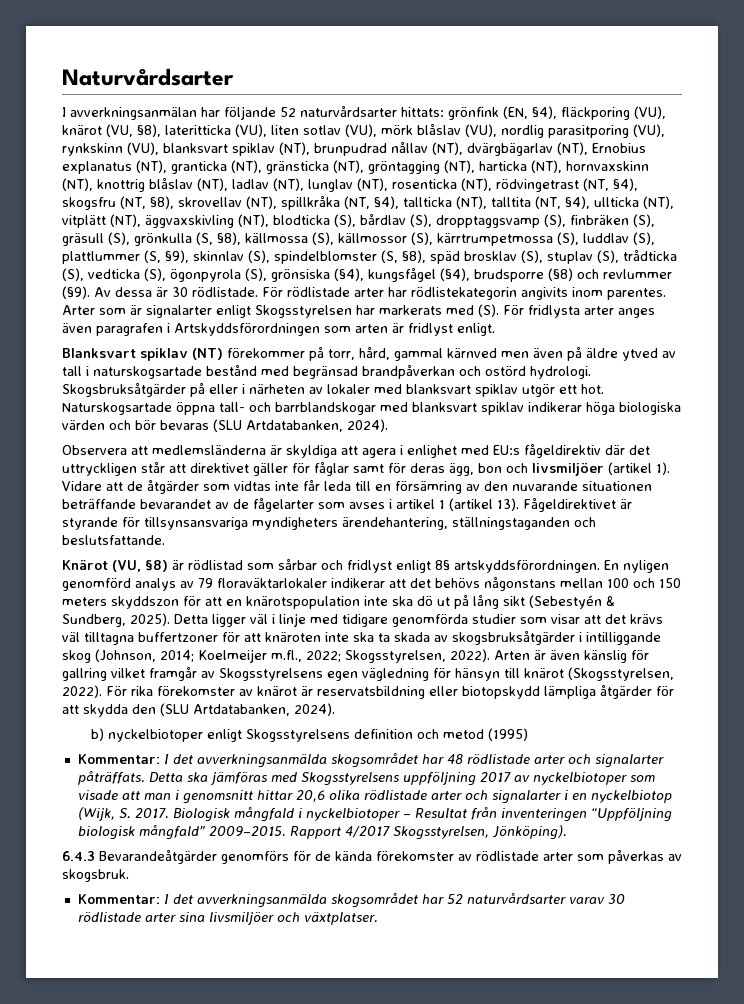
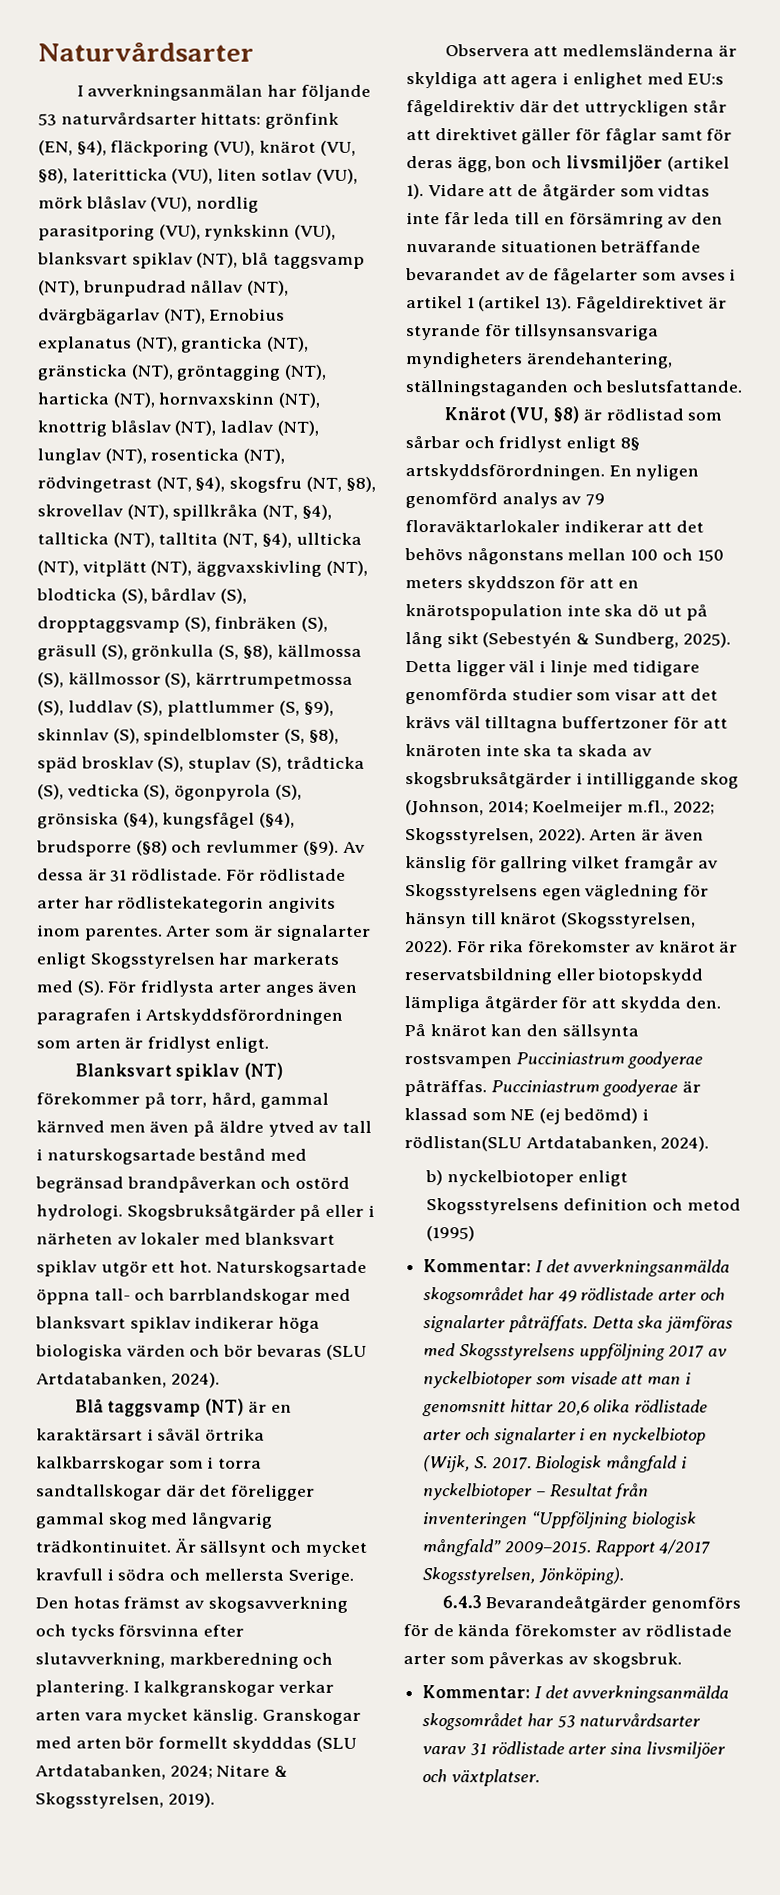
- I avverkningsanmälan har följande 52 naturvårdsarter hittats:
+ I avverkningsanmälan har följande 53 naturvårdsarter hittats:
- grönfink (EN, §4), fläckporing (VU), knärot (VU, §8), lateritticka (VU), liten sotlav (VU), mörk blåslav (VU), nordlig parasitporing (VU), rynkskinn (VU), blanksvart spiklav (NT), brunpudrad nållav (NT), dvärgbägarlav (NT), Ernobius explanatus (NT), granticka (NT), gränsticka (NT), gröntagging (NT), harticka (NT), hornvaxskinn (NT), knottrig blåslav (NT), ladlav (NT), lunglav (NT), rosenticka (NT), rödvingetrast (NT, §4), skogsfru (NT, §8), skrovellav (NT), spillkråka (NT, §4), tallticka (NT), talltita (NT, §4), ullticka (NT), vitplätt (NT), äggvaxskivling (NT), blodticka (S), bårdlav (S), dropptaggsvamp (S), finbräken (S), gräsull (S), grönkulla (S, §8), källmossa (S), källmossor (S), kärrtrumpetmossa (S), luddlav (S), plattlummer (S, §9), skinnlav (S), spindelblomster (S, §8), späd brosklav (S), stuplav (S), trådticka (S), vedticka (S), ögonpyrola (S), grönsiska (§4), kungsfågel (§4), brudsporre (§8) och revlummer (§9).
+ grönfink (EN, §4), fläckporing (VU), knärot (VU, §8), lateritticka (VU), liten sotlav (VU), mörk blåslav (VU), nordlig parasitporing (VU), rynkskinn (VU), blanksvart spiklav (NT), blå taggsvamp (NT), brunpudrad nållav (NT), dvärgbägarlav (NT), Ernobius explanatus (NT), granticka (NT), gränsticka (NT), gröntagging (NT), harticka (NT), hornvaxskinn (NT), knottrig blåslav (NT), ladlav (NT), lunglav (NT), rosenticka (NT), rödvingetrast (NT, §4), skogsfru (NT, §8), skrovellav (NT), spillkråka (NT, §4), tallticka (NT), talltita (NT, §4), ullticka (NT), vitplätt (NT), äggvaxskivling (NT), blodticka (S), bårdlav (S), dropptaggsvamp (S), finbräken (S), gräsull (S), grönkulla (S, §8), källmossa (S), källmossor (S), kärrtrumpetmossa (S), luddlav (S), plattlummer (S, §9), skinnlav (S), spindelblomster (S, §8), späd brosklav (S), stuplav (S), trådticka (S), vedticka (S), ögonpyrola (S), grönsiska (§4), kungsfågel (§4), brudsporre (§8) och revlummer (§9).
- Av dessa är 30 rödlistade.
+ Av dessa är 31 rödlistade.
+ Blå taggsvamp (NT) är en karaktärsart i såväl örtrika kalkbarrskogar som i torra sandtallskogar där det föreligger gammal skog med långvarig trädkontinuitet. Är sällsynt och mycket kravfull i södra och mellersta Sverige. Den hotas främst av skogsavverkning och tycks försvinna efter slutavverkning, markberedning och plantering. I kalkgranskogar verkar arten vara mycket känslig. Granskogar med arten bör formellt skydddas (SLU Artdatabanken, 2024; Nitare & Skogsstyrelsen, 2019).
- För rika förekomster av knärot är reservatsbildning eller biotopskydd lämpliga åtgärder för att skydda den (SLU Artdatabanken, 2024).
+ För rika förekomster av knärot är reservatsbildning eller biotopskydd lämpliga åtgärder för att skydda den. På knärot kan den sällsynta rostsvampen Pucciniastrum goodyerae påträffas. Pucciniastrum goodyerae är klassad som NE (ej bedömd) i rödlistan(SLU Artdatabanken, 2024).
- Kommentar: I det avverkningsanmälda skogsområdet har 48 rödlistade arter och signalarter påträffats.
+ Kommentar: I det avverkningsanmälda skogsområdet har 49 rödlistade arter och signalarter påträffats.
- Kommentar: I det avverkningsanmälda skogsområdet har 52 naturvårdsarter varav 30 rödlistade arter sina livsmiljöer och växtplatser.
+ Kommentar: I det avverkningsanmälda skogsområdet har 53 naturvårdsarter varav 31 rödlistade arter sina livsmiljöer och växtplatser.

